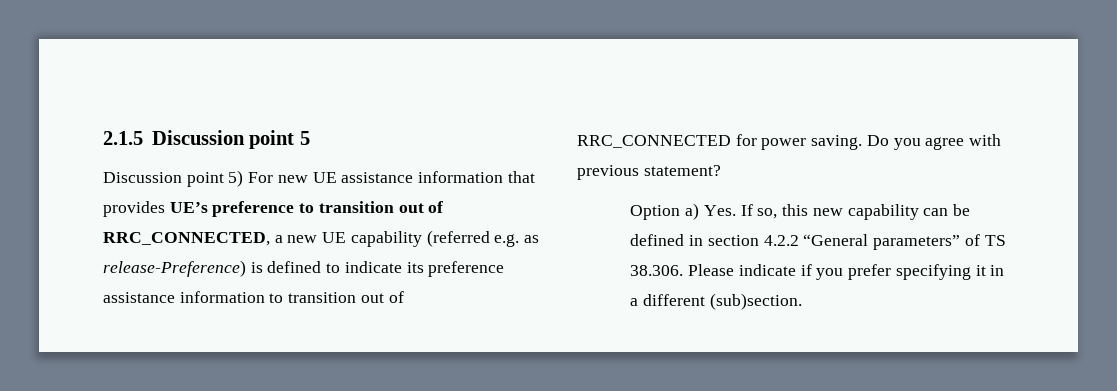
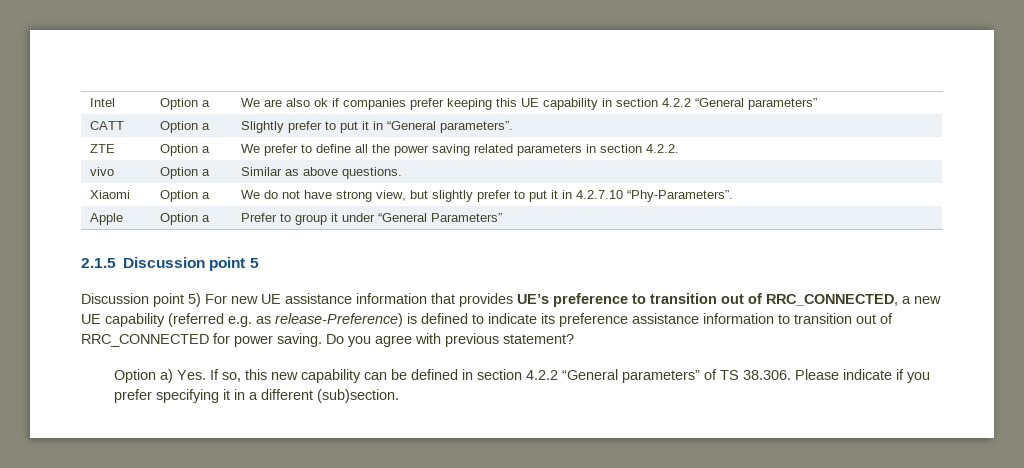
+ Intel | Option a | We are also ok if companies prefer keeping this UE capability in section 4.2.2 “General parameters”
+ CATT | Option a | Slightly prefer to put it in “General parameters”.
+ ZTE | Option a | We prefer to define all the power saving related parameters in section 4.2.2.
+ vivo | Option a | Similar as above questions.
+ Xiaomi | Option a | We do not have strong view, but slightly prefer to put it in 4.2.7.10 “Phy-Parameters”.
+ Apple | Option a | Prefer to group it under “General Parameters”

